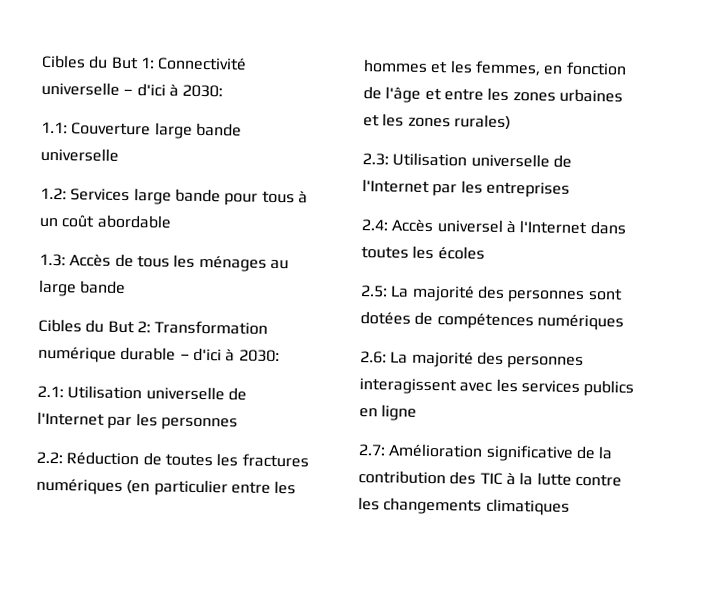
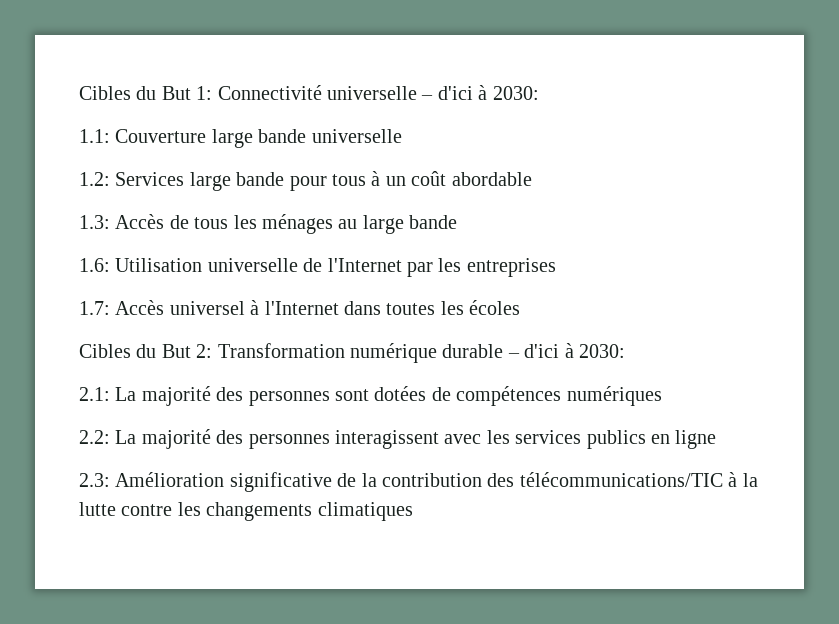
+ 1.6: Utilisation universelle de l'Internet par les entreprises
+ 1.7: Accès universel à l'Internet dans toutes les écoles
- 2.1: Utilisation universelle de l'Internet par les personnes
- 2.2: Réduction de toutes les fractures numériques (en particulier entre les hommes et les femmes, en fonction de l'âge et entre les zones urbaines et les zones rurales)
- 2.3: Utilisation universelle de l'Internet par les entreprises
- 2.4: Accès universel à l'Internet dans toutes les écoles
- 2.5: La majorité des personnes sont dotées de compétences numériques
+ 2.1: La majorité des personnes sont dotées de compétences numériques
- 2.6: La majorité des personnes interagissent avec les services publics en ligne
+ 2.2: La majorité des personnes interagissent avec les services publics en ligne
- 2.7: Amélioration significative de la contribution des TIC à la lutte contre les changements climatiques
+ 2.3: Amélioration significative de la contribution des télécommunications/TIC à la lutte contre les changements climatiques

